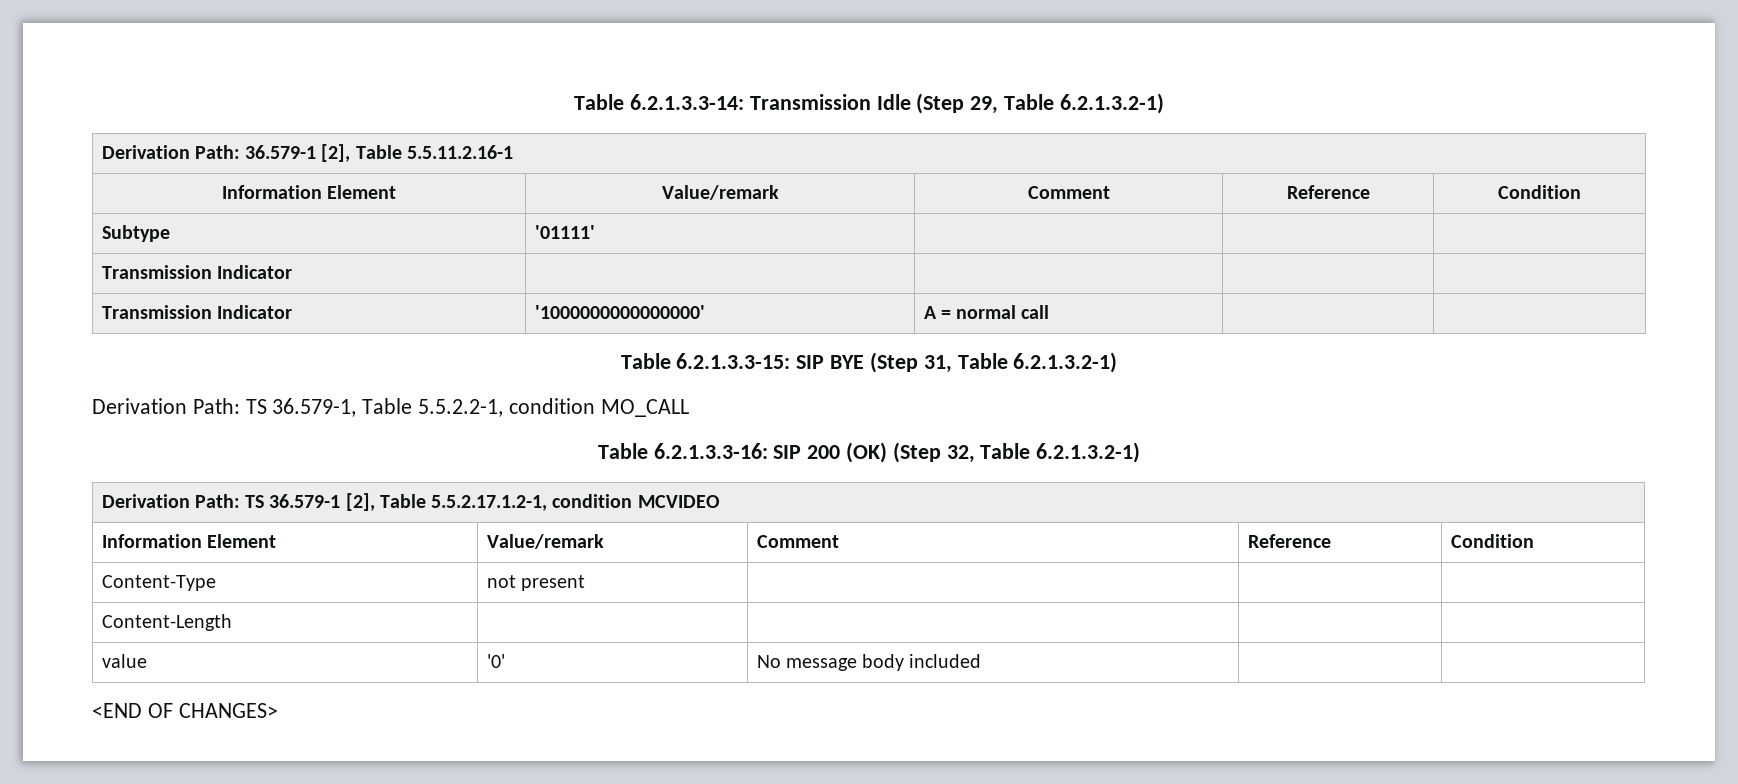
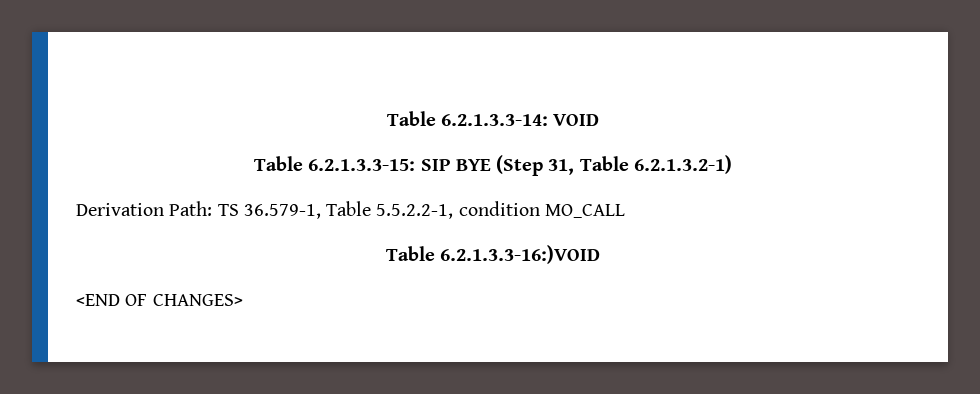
- Table 6.2.1.3.3-14: Transmission Idle (Step 29, Table 6.2.1.3.2-1)
- Derivation Path: 36.579-1 [2], Table 5.5.11.2.16-1
- Information Element | Value/remark | Comment | Reference | Condition
- Subtype | '01111' | | |
- Transmission Indicator | | | |
- Transmission Indicator | '1000000000000000' | A = normal call | |
+ Table 6.2.1.3.3-14: VOID
- Table 6.2.1.3.3-16: SIP 200 (OK) (Step 32, Table 6.2.1.3.2-1)
- Derivation Path: TS 36.579-1 [2], Table 5.5.2.17.1.2-1, condition MCVIDEO
- Information Element | Value/remark | Comment | Reference | Condition
- Content-Type | not present | | |
- Content-Length | | | |
- value | '0' | No message body included | |
+ Table 6.2.1.3.3-16:)VOID

